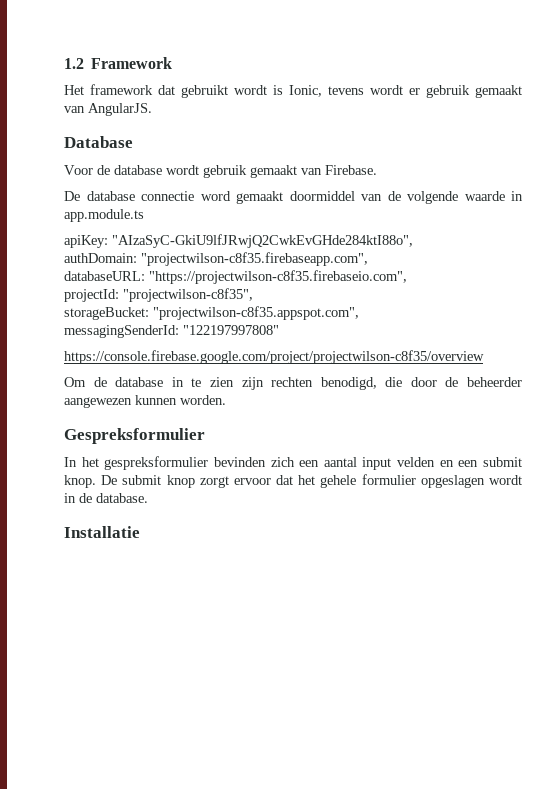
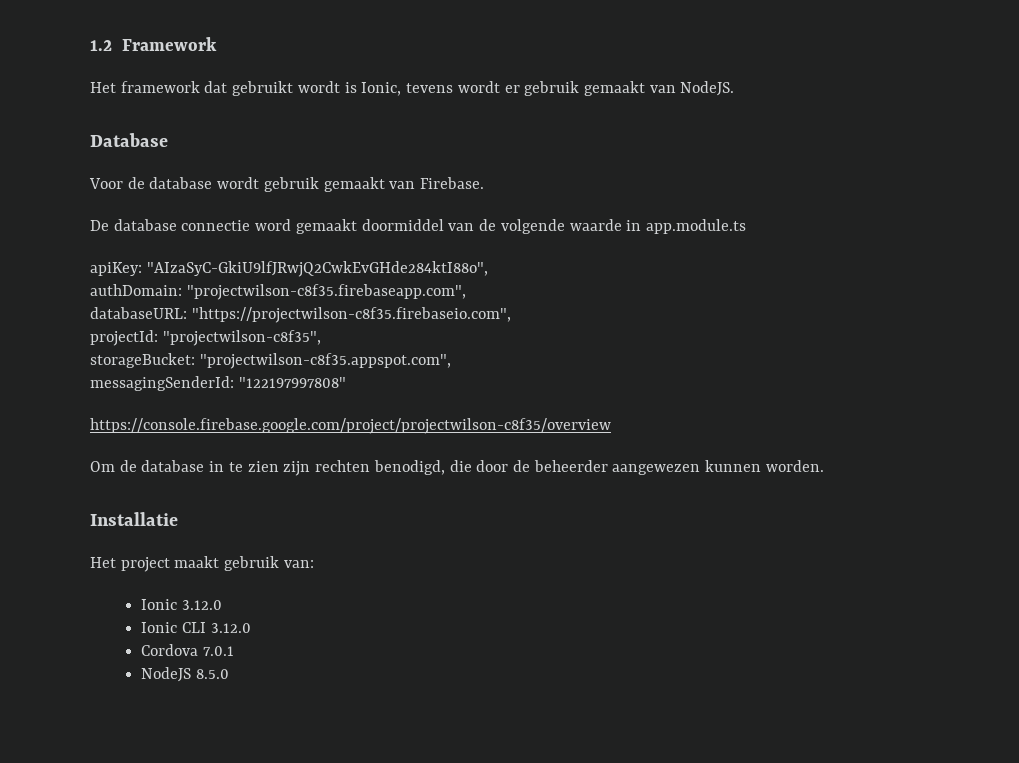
- Het framework dat gebruikt wordt is Ionic, tevens wordt er gebruik gemaakt van AngularJS.
+ Het framework dat gebruikt wordt is Ionic, tevens wordt er gebruik gemaakt van NodeJS.
- Gespreksformulier
- In het gespreksformulier bevinden zich een aantal input velden en een submit knop. De submit knop zorgt ervoor dat het gehele formulier opgeslagen wordt in de database.
  Installatie
+ Het project maakt gebruik van:
+ Ionic 3.12.0
+ Ionic CLI 3.12.0
+ Cordova 7.0.1
+ NodeJS 8.5.0

